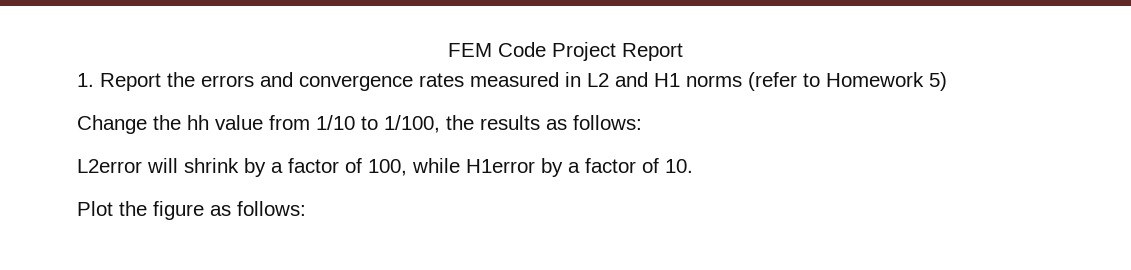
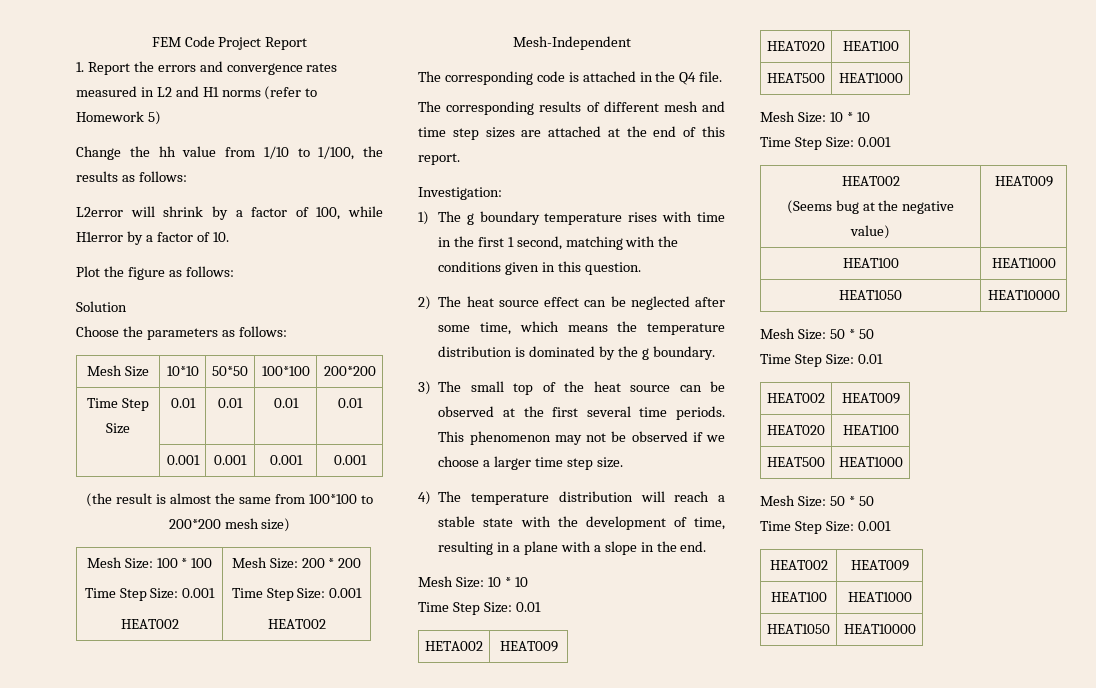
+ Solution
+ Choose the parameters as follows:
+ Mesh Size | 10*10 | 50*50 | 100*100 | 200*200
+ Time Step Size | 0.01 | 0.01 | 0.01 | 0.01
+ | 0.001 | 0.001 | 0.001 | 0.001
+ (the result is almost the same from 100*100 to 200*200 mesh size)
+ Mesh Size: 100 * 100
+ Time Step Size: 0.001
+ HEAT002 | Mesh Size: 200 * 200
+ Time Step Size: 0.001
+ HEAT002
+ Mesh-Independent
+ The corresponding code is attached in the Q4 file.
+ The corresponding results of different mesh and time step sizes are attached at the end of this report.
+ Investigation:
+ 1) The g boundary temperature rises with time in the first 1 second, matching with the conditions given in this question.
+ 2) The heat source effect can be neglected after some time, which means the temperature distribution is dominated by the g boundary.
+ 3) The small top of the heat source can be observed at the first several time periods. This phenomenon may not be observed if we choose a larger time step size.
+ 4) The temperature distribution will reach a stable state with the development of time, resulting in a plane with a slope in the end.
+ Mesh Size: 10 * 10
+ Time Step Size: 0.01
+ HETA002 | HEAT009
+ HEAT020 | HEAT100
+ HEAT500 | HEAT1000
+ Mesh Size: 10 * 10
+ Time Step Size: 0.001
+ HEAT002
+ (Seems bug at the negative value) | HEAT009
+ HEAT100 | HEAT1000
+ HEAT1050 | HEAT10000
+ Mesh Size: 50 * 50
+ Time Step Size: 0.01
+ HEAT002 | HEAT009
+ HEAT020 | HEAT100
+ HEAT500 | HEAT1000
+ Mesh Size: 50 * 50
+ Time Step Size: 0.001
+ HEAT002 | HEAT009
+ HEAT100 | HEAT1000
+ HEAT1050 | HEAT10000

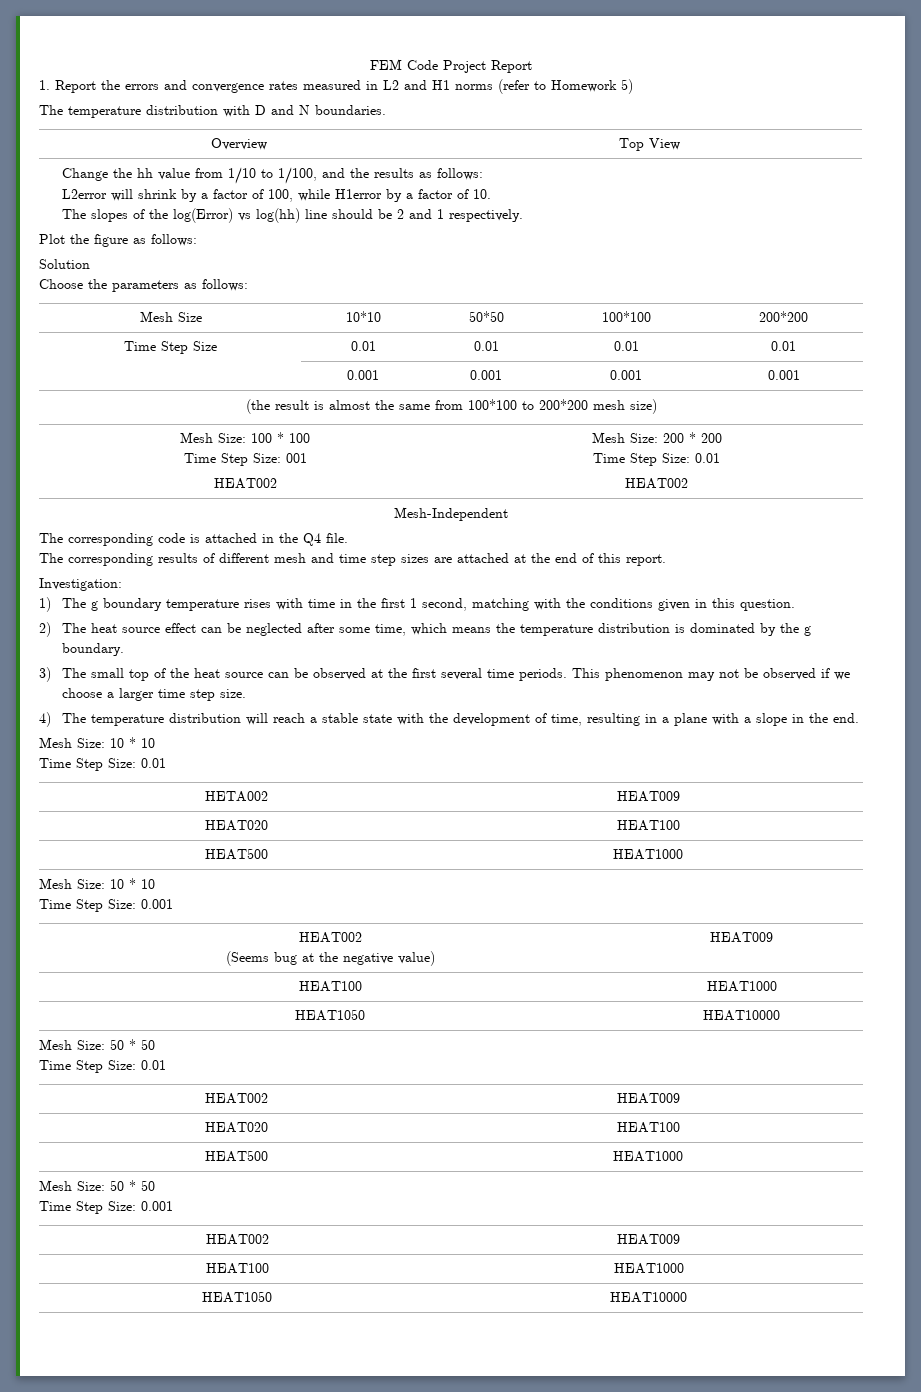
+ The temperature distribution with D and N boundaries.
+ Overview | Top View
- Change the hh value from 1/10 to 1/100, the results as follows:
+ Change the hh value from 1/10 to 1/100, and the results as follows:
+ The slopes of the log(Error) vs log(hh) line should be 2 and 1 respectively.
  Mesh Size: 100 * 100
- Time Step Size: 0.001
+ Time Step Size: 001
  HEAT002 | Mesh Size: 200 * 200
- Time Step Size: 0.001
+ Time Step Size: 0.01

